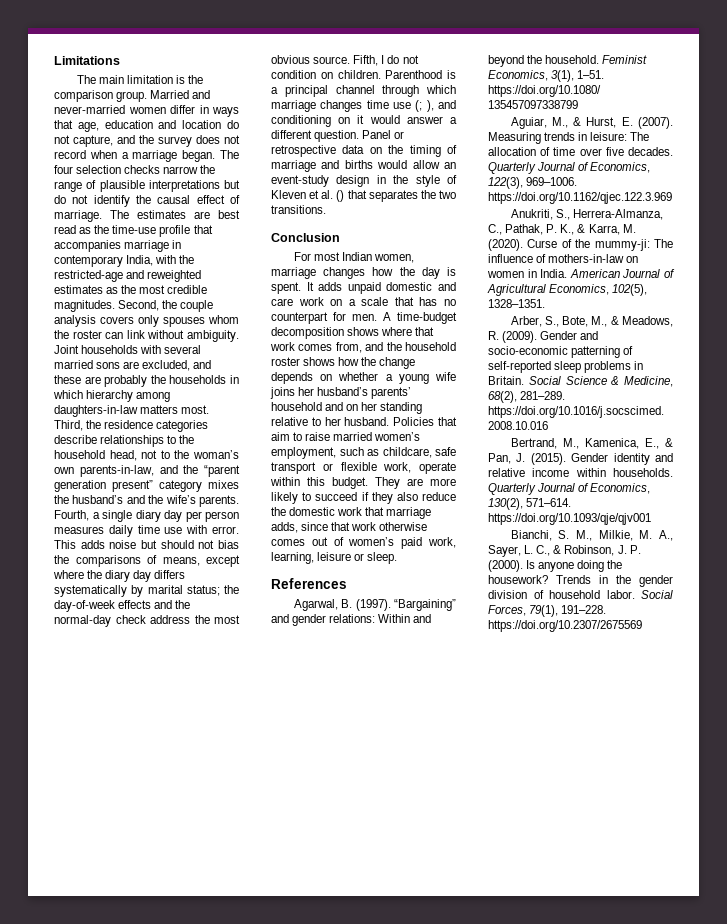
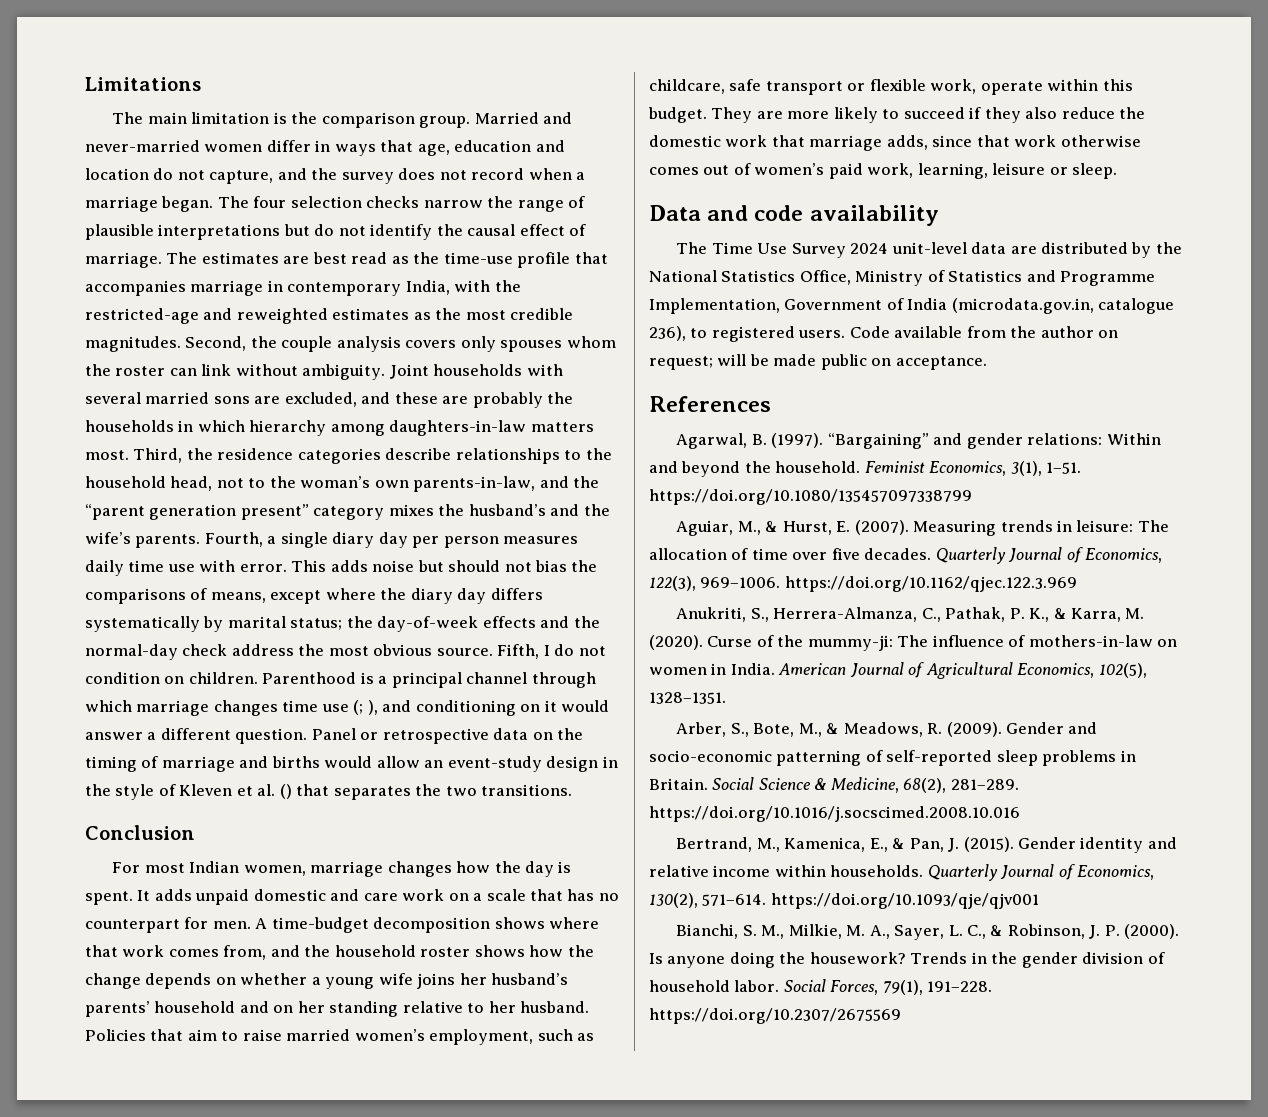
+ Data and code availability
+ The Time Use Survey 2024 unit-level data are distributed by the National Statistics Office, Ministry of Statistics and Programme Implementation, Government of India (microdata.gov.in, catalogue 236), to registered users. Code available from the author on request; will be made public on acceptance.

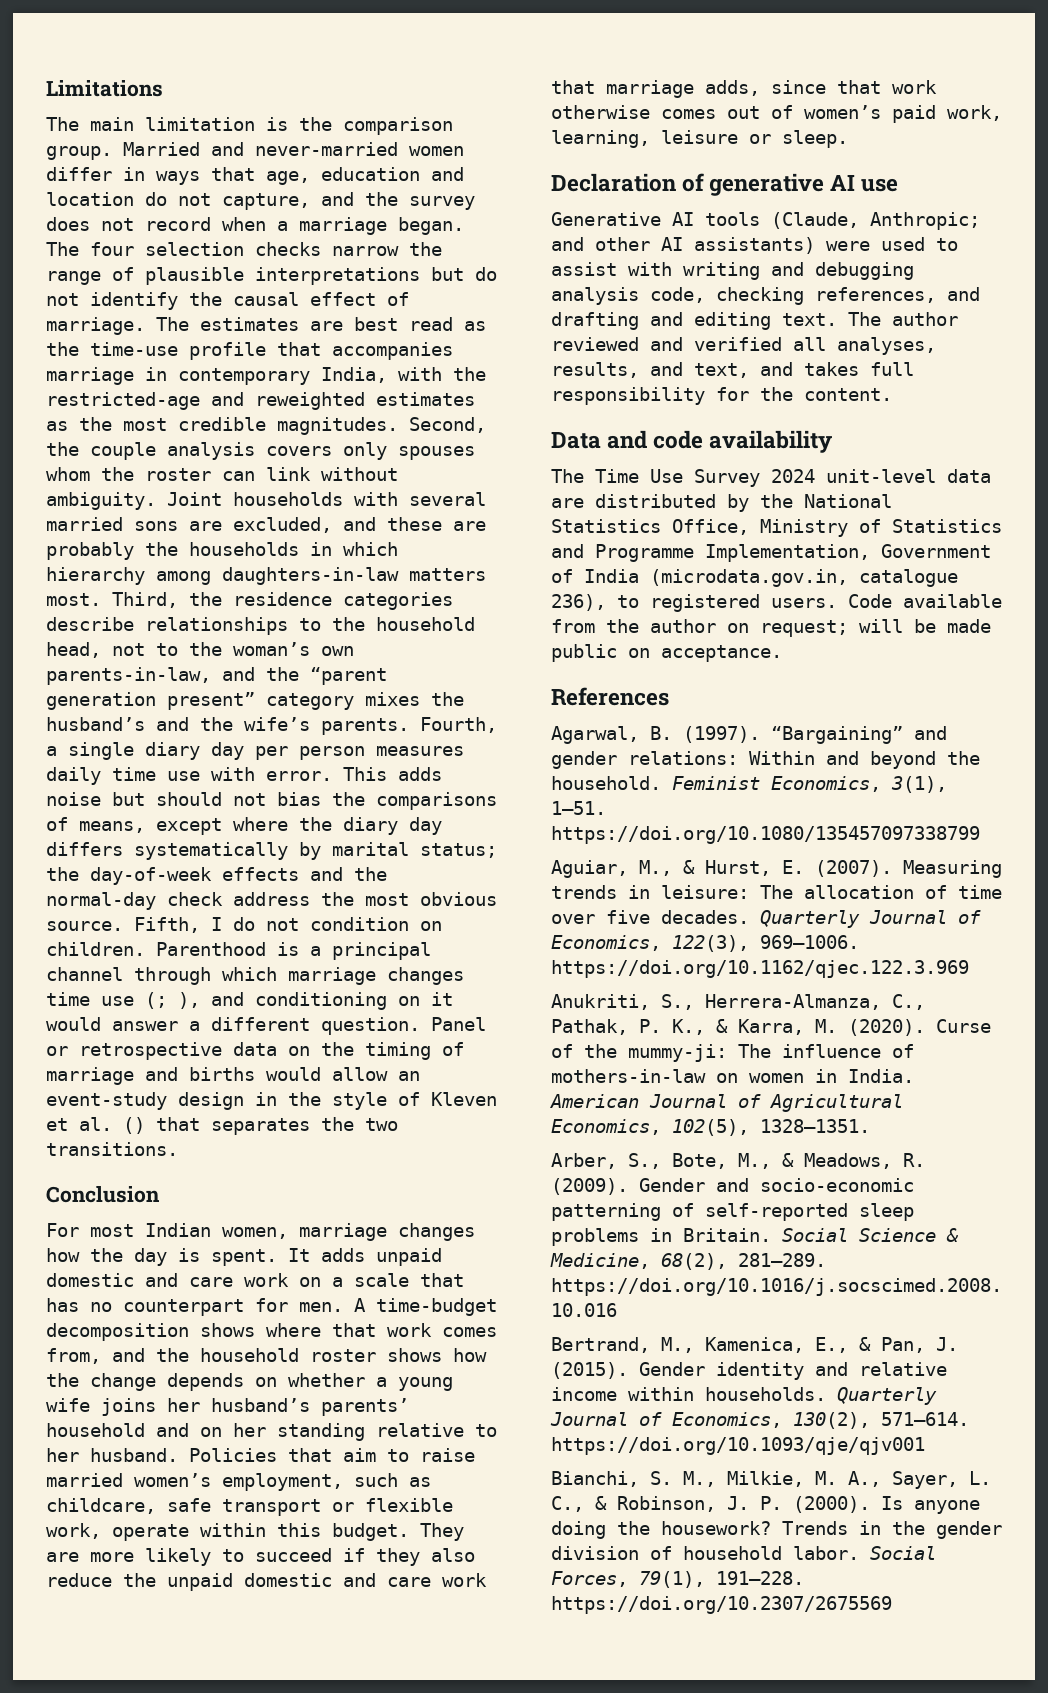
- They are more likely to succeed if they also reduce the domestic work that marriage adds, since that work otherwise comes out of women’s paid work, learning, leisure or sleep.
+ They are more likely to succeed if they also reduce the unpaid domestic and care work that marriage adds, since that work otherwise comes out of women’s paid work, learning, leisure or sleep.
+ Declaration of generative AI use
+ Generative AI tools (Claude, Anthropic; and other AI assistants) were used to assist with writing and debugging analysis code, checking references, and drafting and editing text. The author reviewed and verified all analyses, results, and text, and takes full responsibility for the content.

